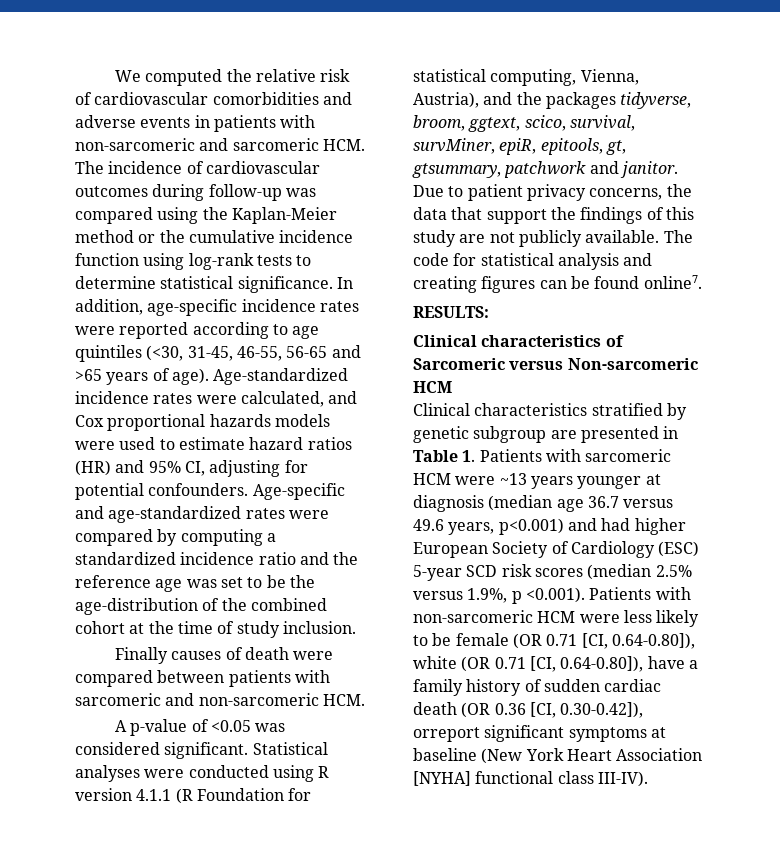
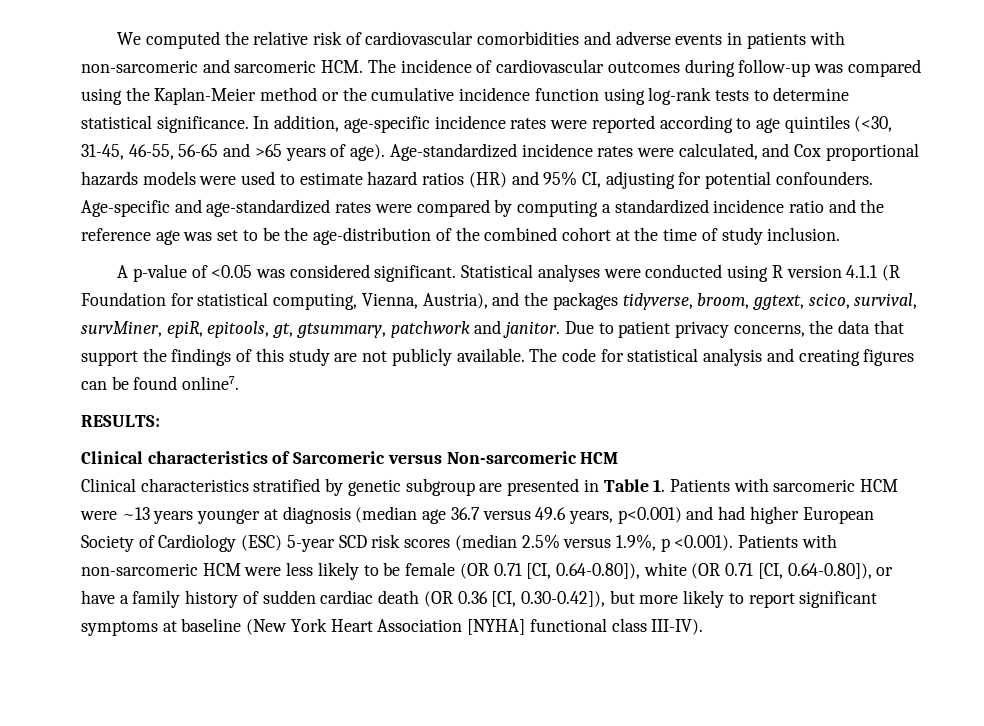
- Finally causes of death were compared between patients with sarcomeric and non-sarcomeric HCM.
- Clinical characteristics stratified by genetic subgroup are presented in Table 1. Patients with sarcomeric HCM were ~13 years younger at diagnosis (median age 36.7 versus 49.6 years, p<0.001) and had higher European Society of Cardiology (ESC) 5-year SCD risk scores (median 2.5% versus 1.9%, p <0.001). Patients with non-sarcomeric HCM were less likely to be female (OR 0.71 [CI, 0.64-0.80]), white (OR 0.71 [CI, 0.64-0.80]), have a family history of sudden cardiac death (OR 0.36 [CI, 0.30-0.42]), orreport significant symptoms at baseline (New York Heart Association [NYHA] functional class III-IV).
+ Clinical characteristics stratified by genetic subgroup are presented in Table 1. Patients with sarcomeric HCM were ~13 years younger at diagnosis (median age 36.7 versus 49.6 years, p<0.001) and had higher European Society of Cardiology (ESC) 5-year SCD risk scores (median 2.5% versus 1.9%, p <0.001). Patients with non-sarcomeric HCM were less likely to be female (OR 0.71 [CI, 0.64-0.80]), white (OR 0.71 [CI, 0.64-0.80]), or have a family history of sudden cardiac death (OR 0.36 [CI, 0.30-0.42]), but more likely to report significant symptoms at baseline (New York Heart Association [NYHA] functional class III-IV).

